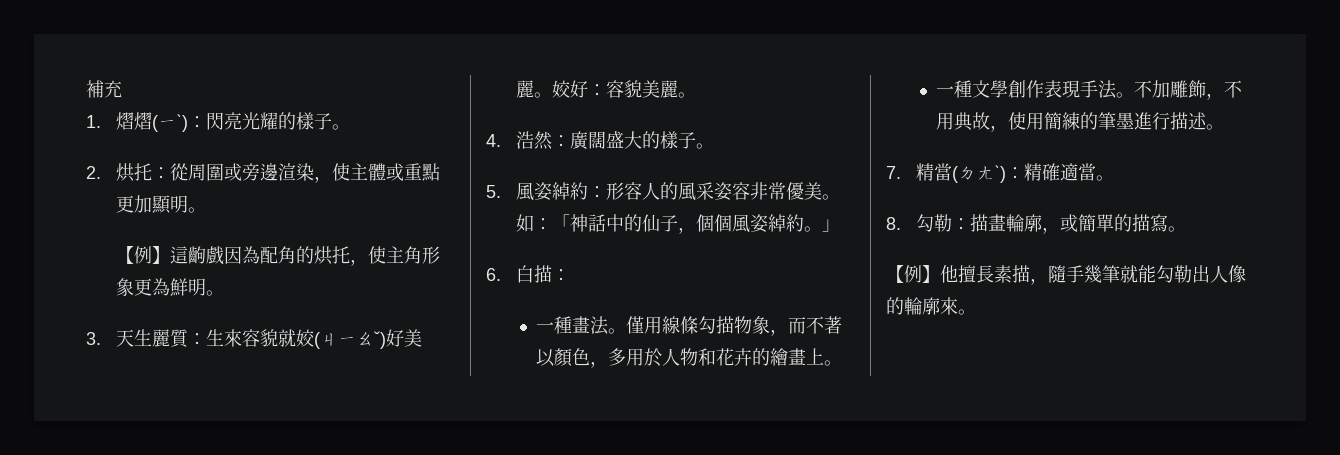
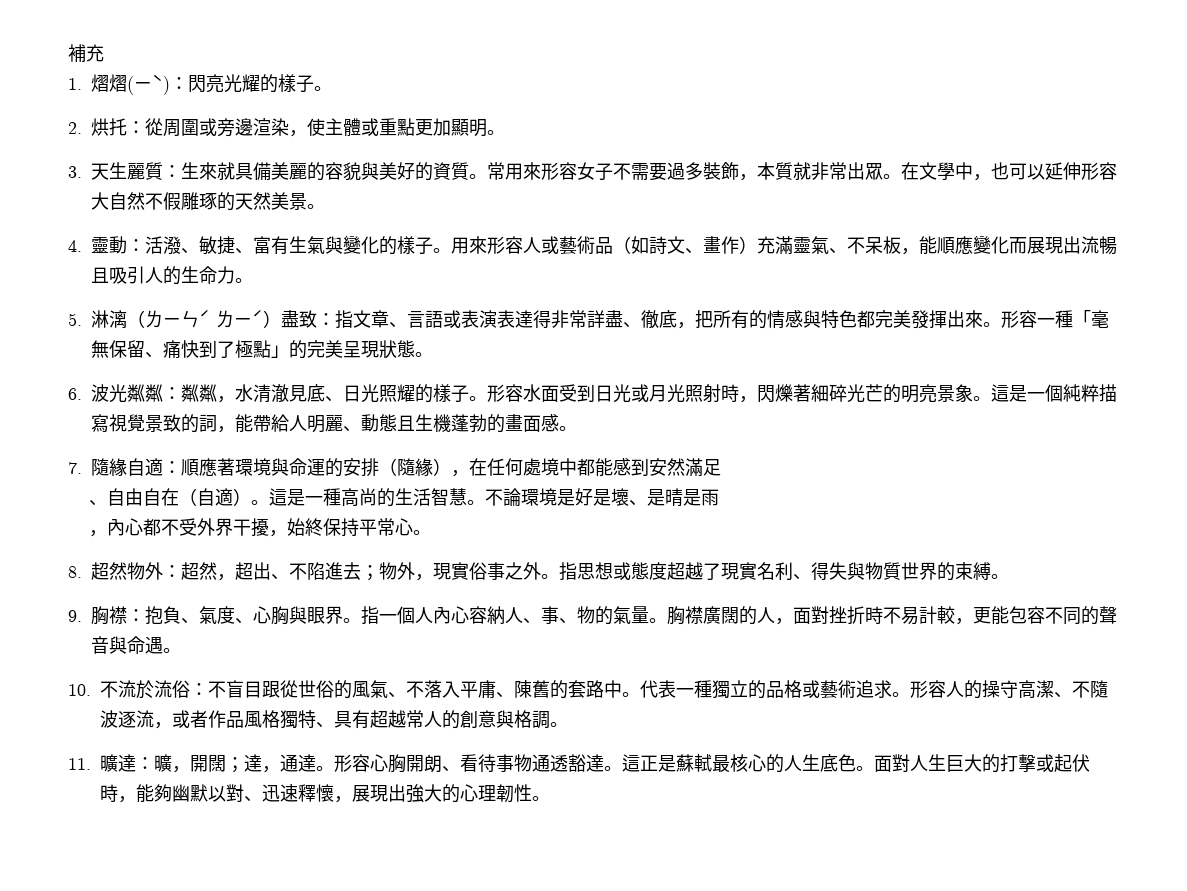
- 【例】這齣戲因為配角的烘托，使主角形象更為鮮明。
- 3.天生麗質：生來容貌就姣(ㄐㄧㄠˇ)好美麗。姣好：容貌美麗。
- 4.浩然：廣闊盛大的樣子。
- 5.風姿綽約：形容人的風采姿容非常優美。如：「神話中的仙子，個個風姿綽約。」
- 6.白描：
- 一種畫法。僅用線條勾描物象，而不著以顏色，多用於人物和花卉的繪畫上。
- 一種文學創作表現手法。不加雕飾，不用典故，使用簡練的筆墨進行描述。
- 7.精當(ㄉㄤˋ)：精確適當。
- 8.勾勒：描畫輪廓，或簡單的描寫。
- 【例】他擅長素描，隨手幾筆就能勾勒出人像的輪廓來。
+ 3.天生麗質：生來就具備美麗的容貌與美好的資質。常用來形容女子不需要過多裝飾，本質就非常出眾。在文學中，也可以延伸形容大自然不假雕琢的天然美景。
+ 4.靈動：活潑、敏捷、富有生氣與變化的樣子。用來形容人或藝術品（如詩文、畫作）充滿靈氣、不呆板，能順應變化而展現出流暢且吸引人的生命力。
+ 5.淋漓（ㄌㄧㄣˊ ㄌㄧˊ）盡致：指文章、言語或表演表達得非常詳盡、徹底，把所有的情感與特色都完美發揮出來。形容一種「毫無保留、痛快到了極點」的完美呈現狀態。
+ 6.波光粼粼：粼粼，水清澈見底、日光照耀的樣子。形容水面受到日光或月光照射時，閃爍著細碎光芒的明亮景象。這是一個純粹描寫視覺景致的詞，能帶給人明麗、動態且生機蓬勃的畫面感。
+ 7.隨緣自適：順應著環境與命運的安排（隨緣），在任何處境中都能感到安然滿足
+ 、自由自在（自適）。這是一種高尚的生活智慧。不論環境是好是壞、是晴是雨
+ ，內心都不受外界干擾，始終保持平常心。
+ 8.超然物外：超然，超出、不陷進去；物外，現實俗事之外。指思想或態度超越了現實名利、得失與物質世界的束縛。
+ 9.胸襟：抱負、氣度、心胸與眼界。指一個人內心容納人、事、物的氣量。胸襟廣闊的人，面對挫折時不易計較，更能包容不同的聲音與命遇。
+ 10.不流於流俗：不盲目跟從世俗的風氣、不落入平庸、陳舊的套路中。代表一種獨立的品格或藝術追求。形容人的操守高潔、不隨波逐流，或者作品風格獨特、具有超越常人的創意與格調。
+ 11.曠達：曠，開闊；達，通達。形容心胸開朗、看待事物通透豁達。這正是蘇軾最核心的人生底色。面對人生巨大的打擊或起伏時，能夠幽默以對、迅速釋懷，展現出強大的心理韌性。

